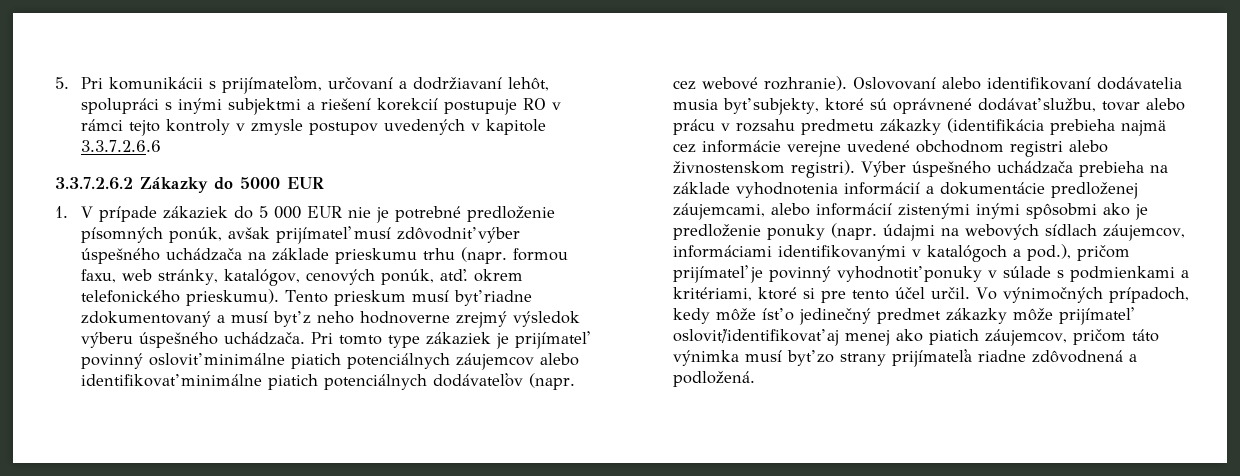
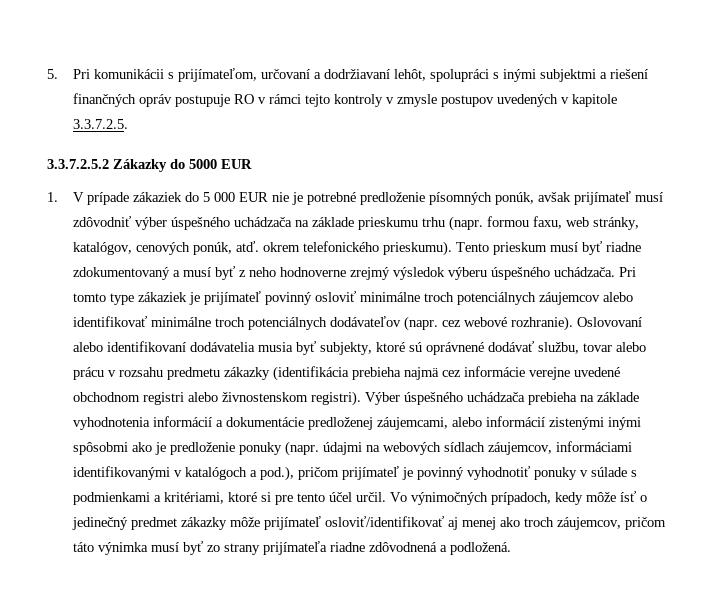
- 5. Pri komunikácii s prijímateľom, určovaní a dodržiavaní lehôt, spolupráci s inými subjektmi a riešení korekcií postupuje RO v rámci tejto kontroly v zmysle postupov uvedených v kapitole 3.3.7.2.6.6
- 3.3.7.2.6.2 Zákazky do 5000 EUR
+ 5. Pri komunikácii s prijímateľom, určovaní a dodržiavaní lehôt, spolupráci s inými subjektmi a riešení finančných opráv postupuje RO v rámci tejto kontroly v zmysle postupov uvedených v kapitole 3.3.7.2.5.
+ 3.3.7.2.5.2 Zákazky do 5000 EUR
- Pri tomto type zákaziek je prijímateľ povinný osloviť minimálne piatich potenciálnych záujemcov alebo identifikovať minimálne piatich potenciálnych dodávateľov (napr. cez webové rozhranie).
+ Pri tomto type zákaziek je prijímateľ povinný osloviť minimálne troch potenciálnych záujemcov alebo identifikovať minimálne troch potenciálnych dodávateľov (napr. cez webové rozhranie).
- Vo výnimočných prípadoch, kedy môže ísť o jedinečný predmet zákazky môže prijímateľ osloviť/identifikovať aj menej ako piatich záujemcov, pričom táto výnimka musí byť zo strany prijímateľa riadne zdôvodnená a podložená.
+ Vo výnimočných prípadoch, kedy môže ísť o jedinečný predmet zákazky môže prijímateľ osloviť/identifikovať aj menej ako troch záujemcov, pričom táto výnimka musí byť zo strany prijímateľa riadne zdôvodnená a podložená.

